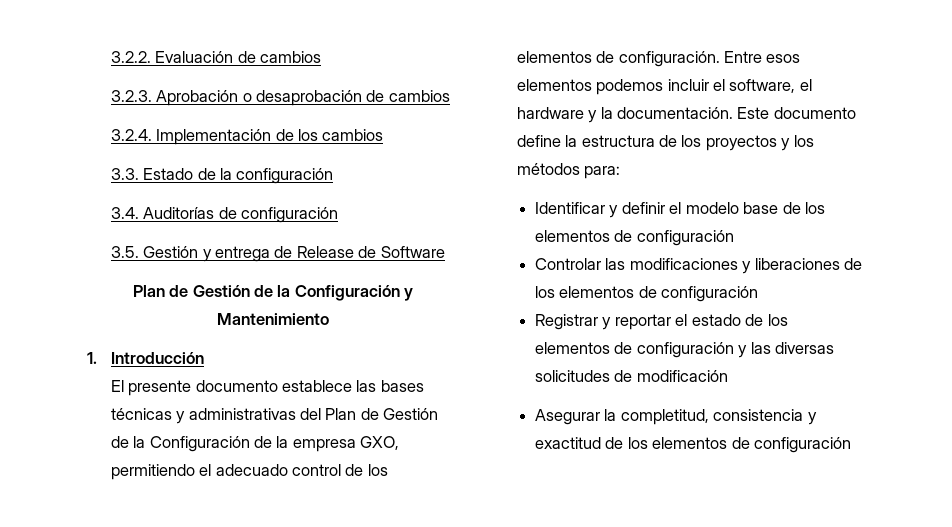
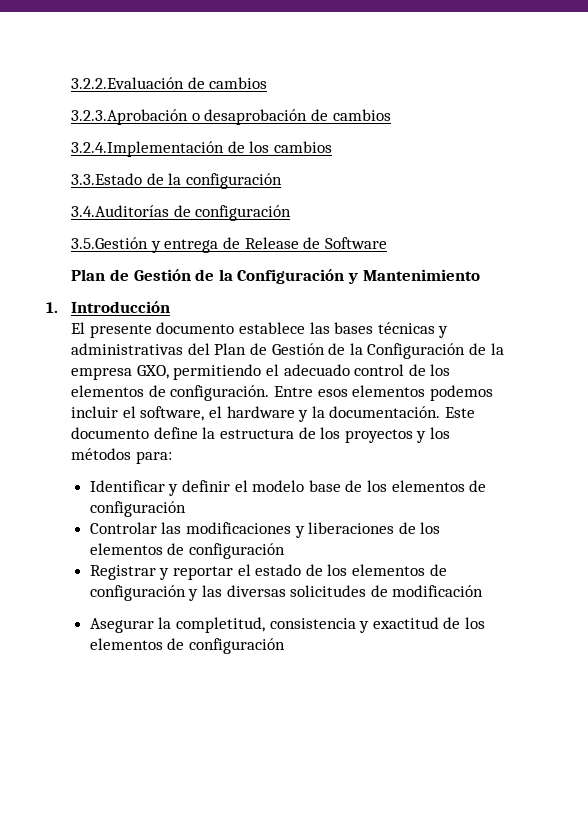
- 3.2.2. Evaluación de cambios
- 3.2.3. Aprobación o desaprobación de cambios
+ 3.2.2.Evaluación de cambios
+ 3.2.3.Aprobación o desaprobación de cambios
- 3.2.4. Implementación de los cambios
+ 3.2.4.Implementación de los cambios
- 3.3. Estado de la configuración
+ 3.3.Estado de la configuración
- 3.4. Auditorías de configuración
- 3.5. Gestión y entrega de Release de Software
+ 3.4.Auditorías de configuración
+ 3.5.Gestión y entrega de Release de Software

